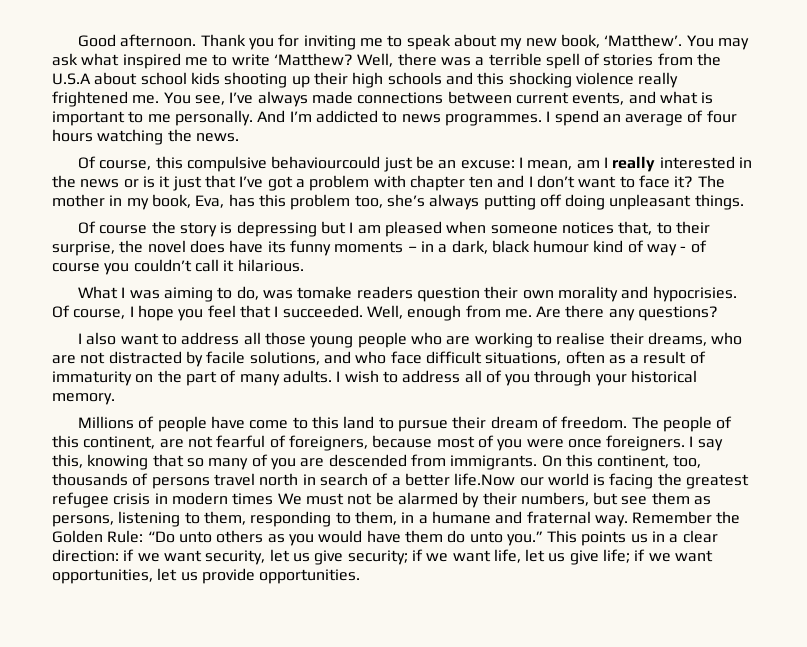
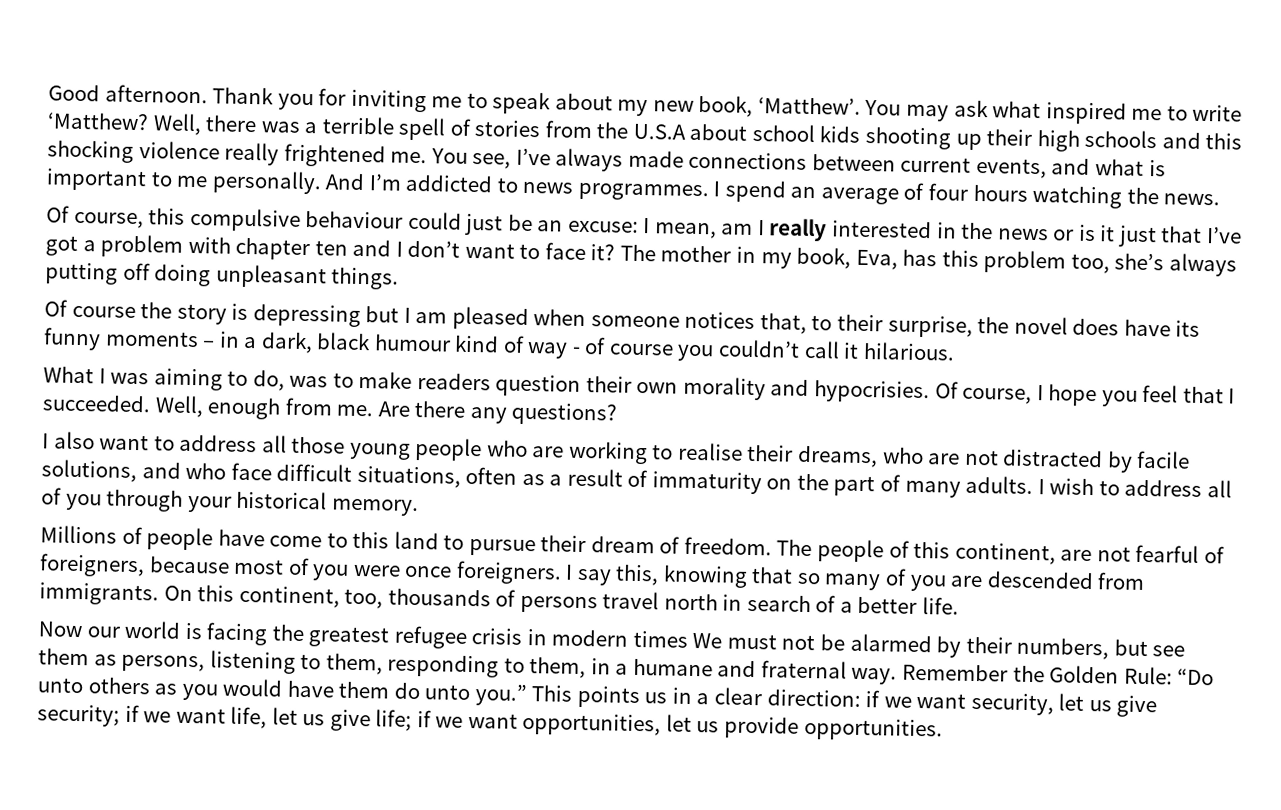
- Of course, this compulsive behaviourcould just be an excuse: I mean, am I really interested in the news or is it just that I’ve got a problem with chapter ten and I don’t want to face it?
+ Of course, this compulsive behaviour could just be an excuse: I mean, am I really interested in the news or is it just that I’ve got a problem with chapter ten and I don’t want to face it?
- What I was aiming to do, was tomake readers question their own morality and hypocrisies.
+ What I was aiming to do, was to make readers question their own morality and hypocrisies.
- On this continent, too, thousands of persons travel north in search of a better life.Now our world is facing the greatest refugee crisis in modern times We must not be alarmed by their numbers, but see them as persons, listening to them, responding to them, in a humane and fraternal way.
+ On this continent, too, thousands of persons travel north in search of a better life.
+ Now our world is facing the greatest refugee crisis in modern times We must not be alarmed by their numbers, but see them as persons, listening to them, responding to them, in a humane and fraternal way.

